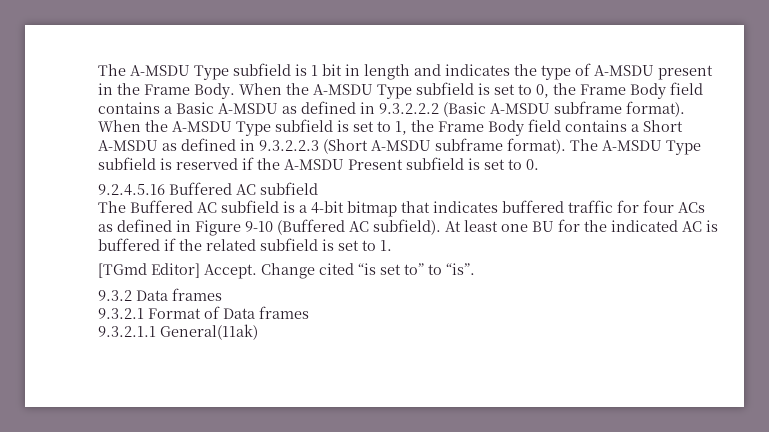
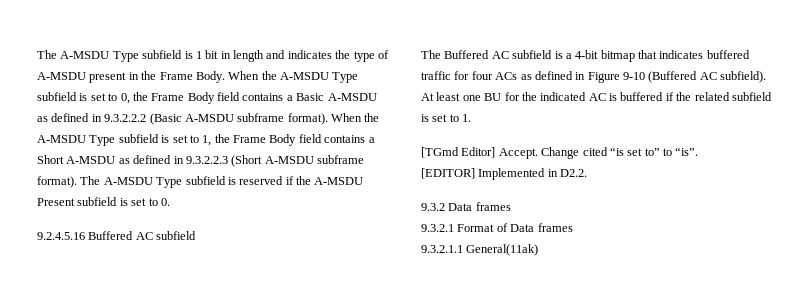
+ [EDITOR] Implemented in D2.2.

